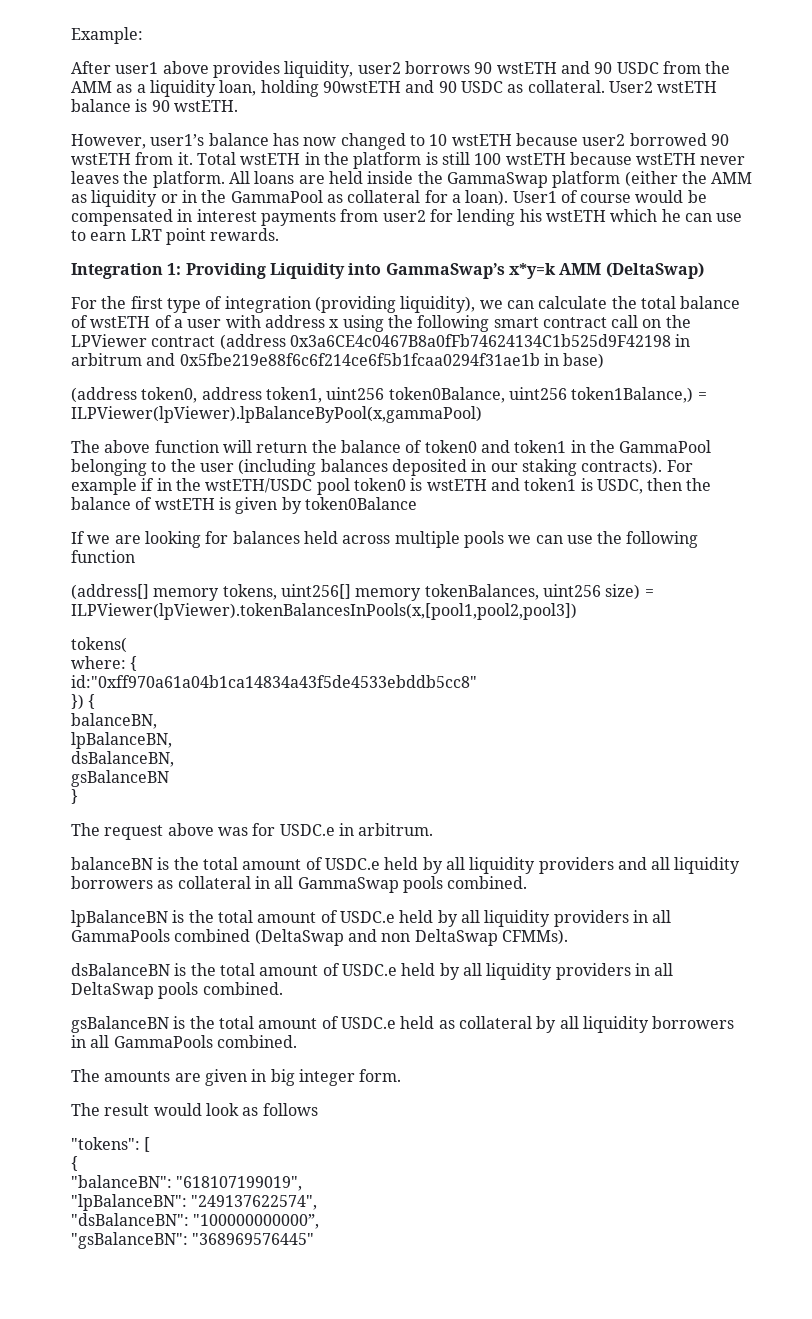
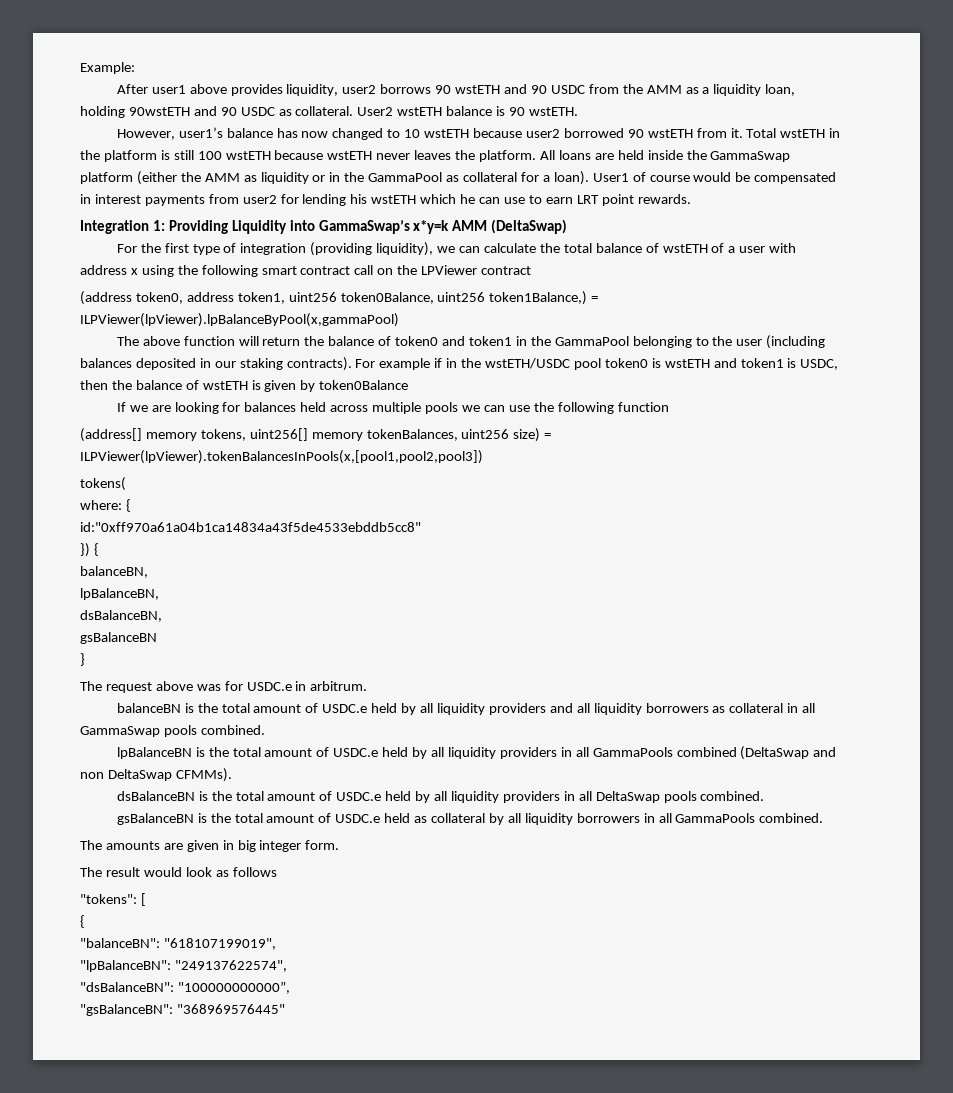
- For the first type of integration (providing liquidity), we can calculate the total balance of wstETH of a user with address x using the following smart contract call on the LPViewer contract (address 0x3a6CE4c0467B8a0fFb74624134C1b525d9F42198 in arbitrum and 0x5fbe219e88f6c6f214ce6f5b1fcaa0294f31ae1b in base)
+ For the first type of integration (providing liquidity), we can calculate the total balance of wstETH of a user with address x using the following smart contract call on the LPViewer contract

